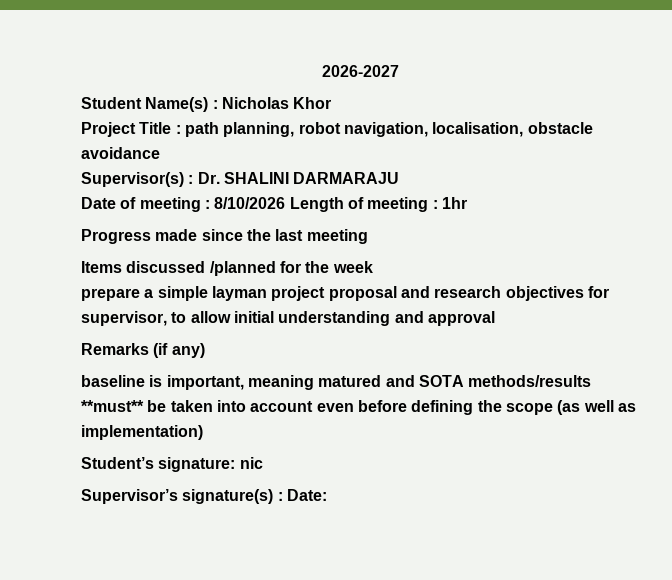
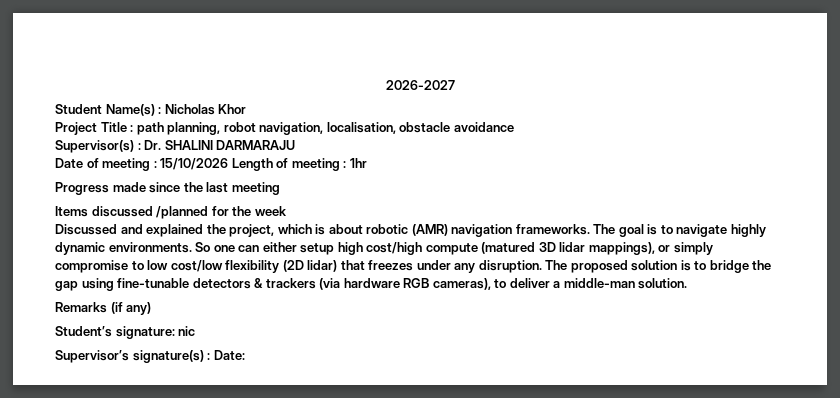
- Date of meeting : 8/10/2026 Length of meeting : 1hr
+ Date of meeting : 15/10/2026 Length of meeting : 1hr
- prepare a simple layman project proposal and research objectives for supervisor, to allow initial understanding and approval
+ Discussed and explained the project, which is about robotic (AMR) navigation frameworks. The goal is to navigate highly dynamic environments. So one can either setup high cost/high compute (matured 3D lidar mappings), or simply compromise to low cost/low flexibility (2D lidar) that freezes under any disruption. The proposed solution is to bridge the gap using fine-tunable detectors & trackers (via hardware RGB cameras), to deliver a middle-man solution.
  Remarks (if any)
- baseline is important, meaning matured and SOTA methods/results **must** be taken into account even before defining the scope (as well as implementation)

